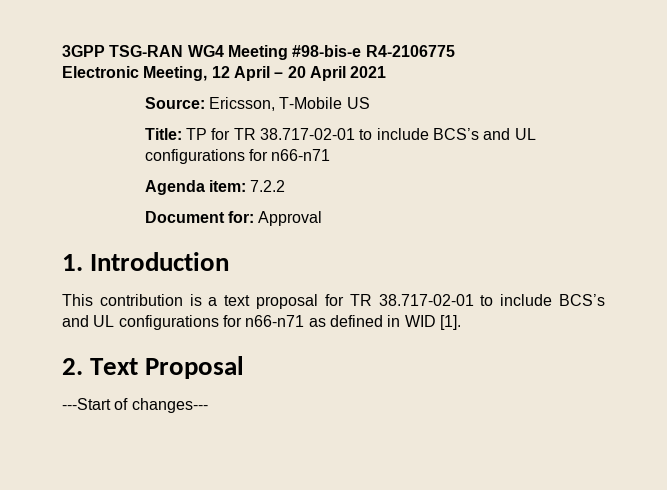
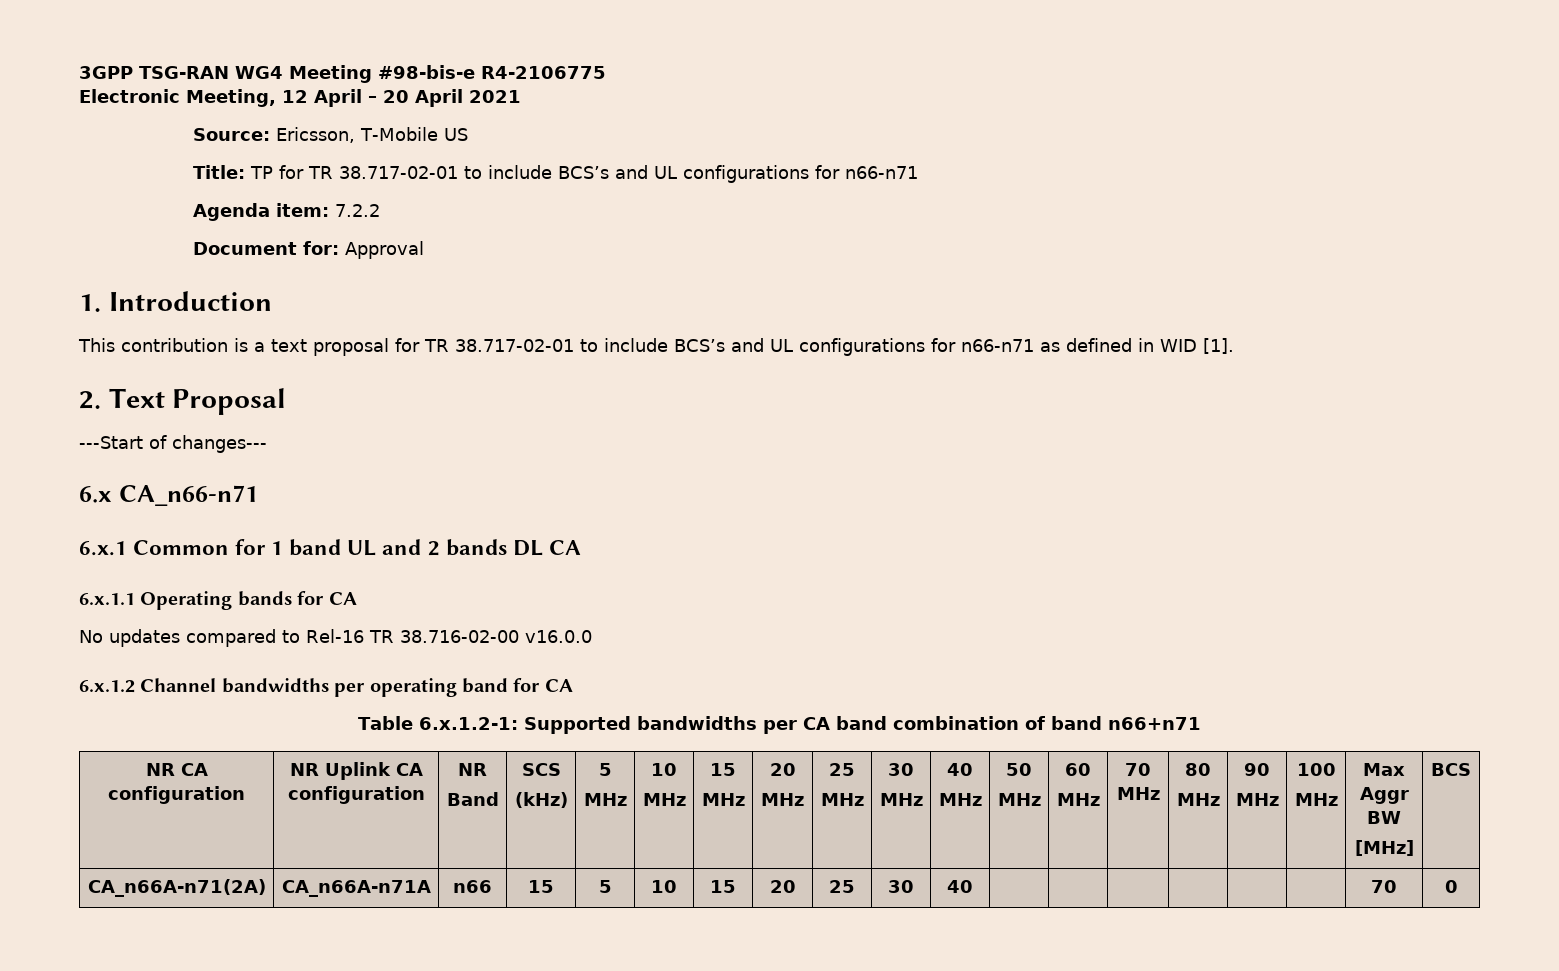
+ 6.x CA_n66-n71
+ 6.x.1 Common for 1 band UL and 2 bands DL CA
+ 6.x.1.1 Operating bands for CA
+ No updates compared to Rel-16 TR 38.716-02-00 v16.0.0
+ 6.x.1.2 Channel bandwidths per operating band for CA
+ Table 6.x.1.2-1: Supported bandwidths per CA band combination of band n66+n71
+ NR CA configuration | NR Uplink CA configuration | NR
+ Band | SCS
+ (kHz) | 5
+ MHz | 10
+ MHz | 15
+ MHz | 20
+ MHz | 25
+ MHz | 30
+ MHz | 40
+ MHz | 50
+ MHz | 60
+ MHz | 70 MHz | 80
+ MHz | 90
+ MHz | 100
+ MHz | Max Aggr BW
+ [MHz] | BCS
+ CA_n66A-n71(2A) | CA_n66A-n71A | n66 | 15 | 5 | 10 | 15 | 20 | 25 | 30 | 40 | | | | | | | 70 | 0

